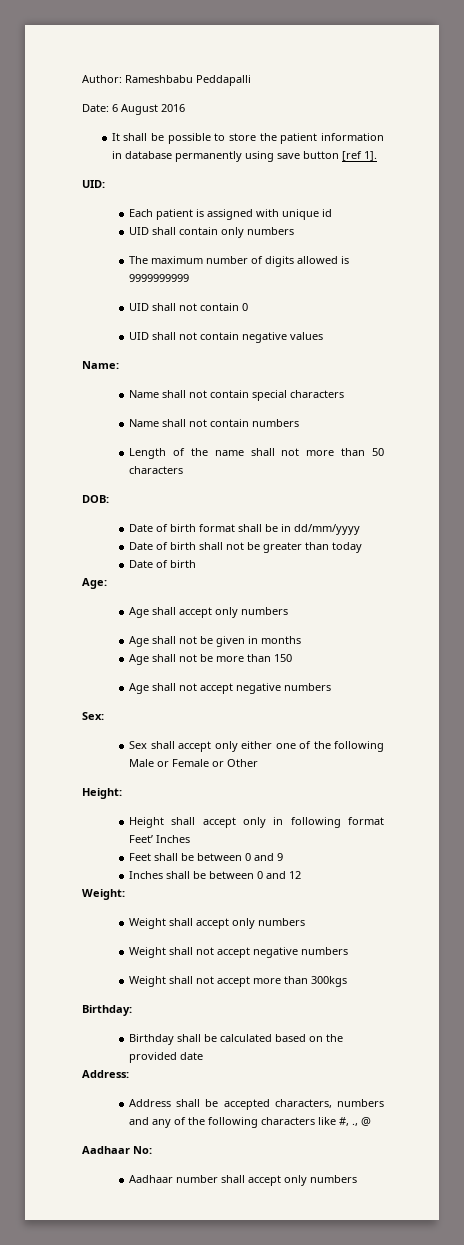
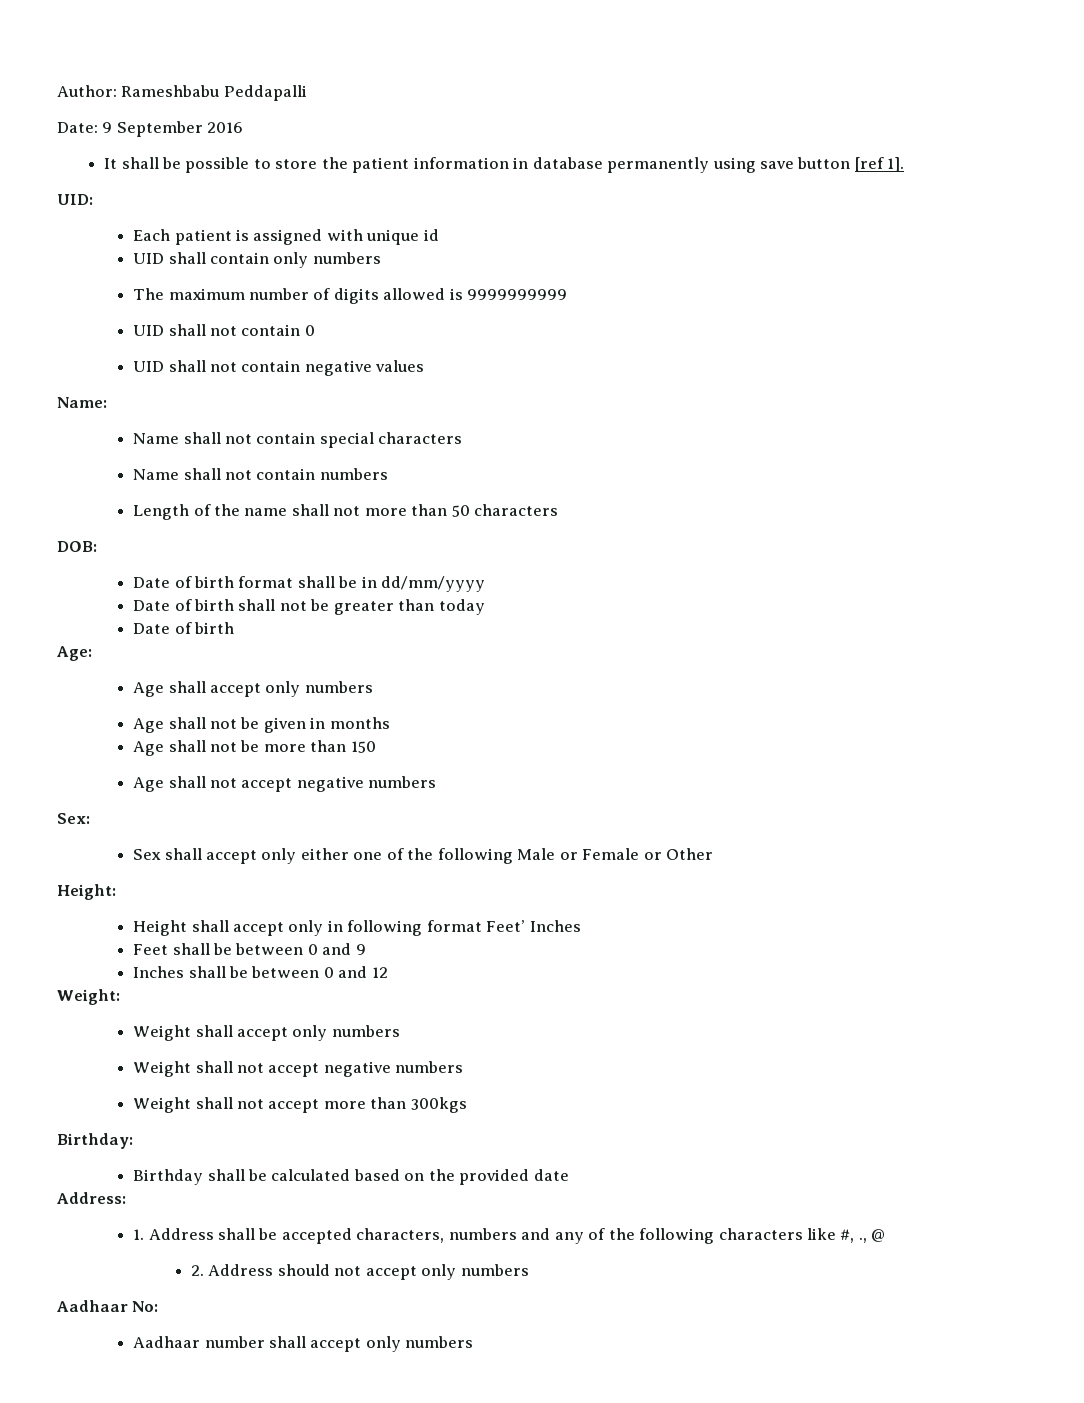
- Date: 6 August 2016
+ Date: 9 September 2016
- Address shall be accepted characters, numbers and any of the following characters like #, ., @
+ 1. Address shall be accepted characters, numbers and any of the following characters like #, ., @
+ 2. Address should not accept only numbers

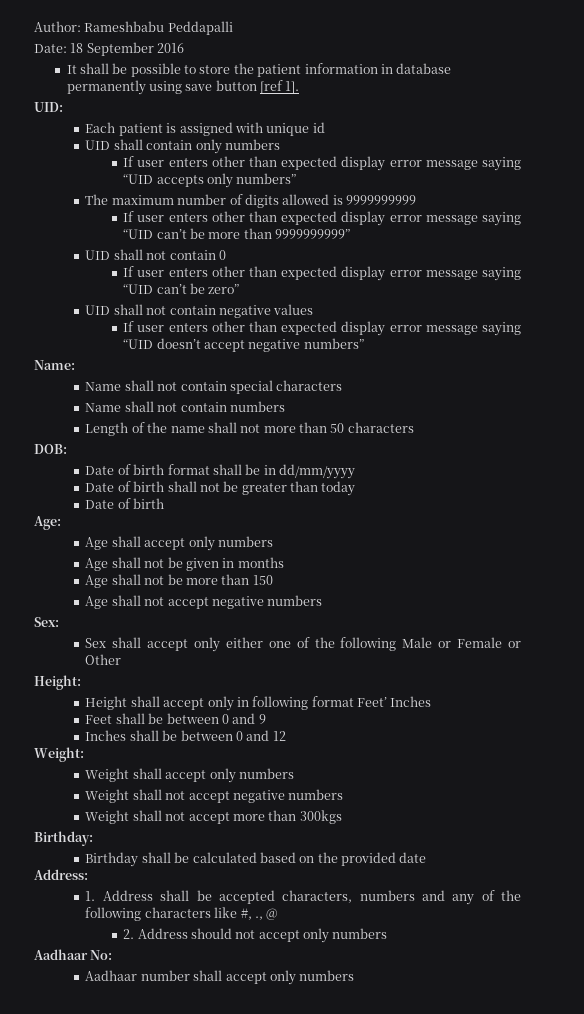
- Date: 9 September 2016
+ Date: 18 September 2016
+ If user enters other than expected display error message saying “UID accepts only numbers”
+ If user enters other than expected display error message saying “UID can’t be more than 9999999999”
+ If user enters other than expected display error message saying “UID can’t be zero”
+ If user enters other than expected display error message saying “UID doesn’t accept negative numbers”

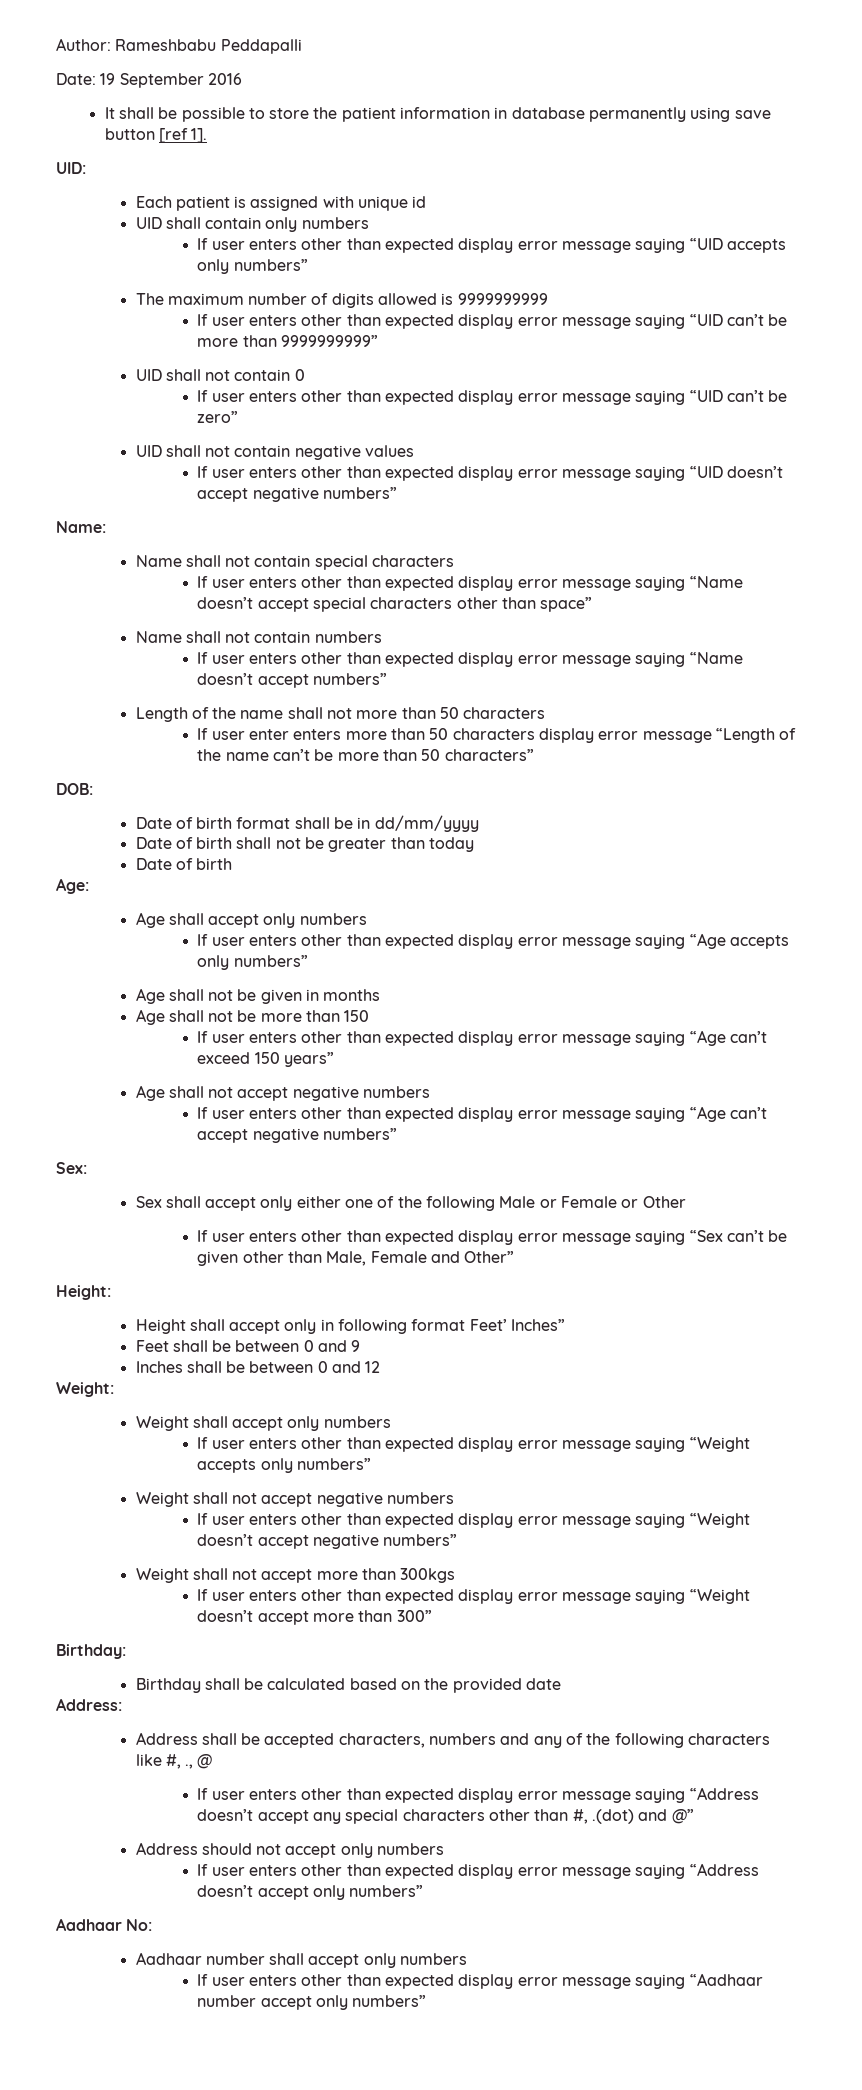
- Date: 18 September 2016
+ Date: 19 September 2016
+ If user enters other than expected display error message saying “Name doesn’t accept special characters other than space”
+ If user enters other than expected display error message saying “Name doesn’t accept numbers”
+ If user enter enters more than 50 characters display error message “Length of the name can’t be more than 50 characters”
+ If user enters other than expected display error message saying “Age accepts only numbers”
+ If user enters other than expected display error message saying “Age can’t exceed 150 years”
+ If user enters other than expected display error message saying “Age can’t accept negative numbers”
+ If user enters other than expected display error message saying “Sex can’t be given other than Male, Female and Other”
- Height shall accept only in following format Feet’ Inches
+ Height shall accept only in following format Feet’ Inches”
+ If user enters other than expected display error message saying “Weight accepts only numbers”
+ If user enters other than expected display error message saying “Weight doesn’t accept negative numbers”
+ If user enters other than expected display error message saying “Weight doesn’t accept more than 300”
- 1. Address shall be accepted characters, numbers and any of the following characters like #, ., @
+ Address shall be accepted characters, numbers and any of the following characters like #, ., @
- 2. Address should not accept only numbers
+ If user enters other than expected display error message saying “Address doesn’t accept any special characters other than #, .(dot) and @”
+ Address should not accept only numbers
+ If user enters other than expected display error message saying “Address doesn’t accept only numbers”
+ If user enters other than expected display error message saying “Aadhaar number accept only numbers”

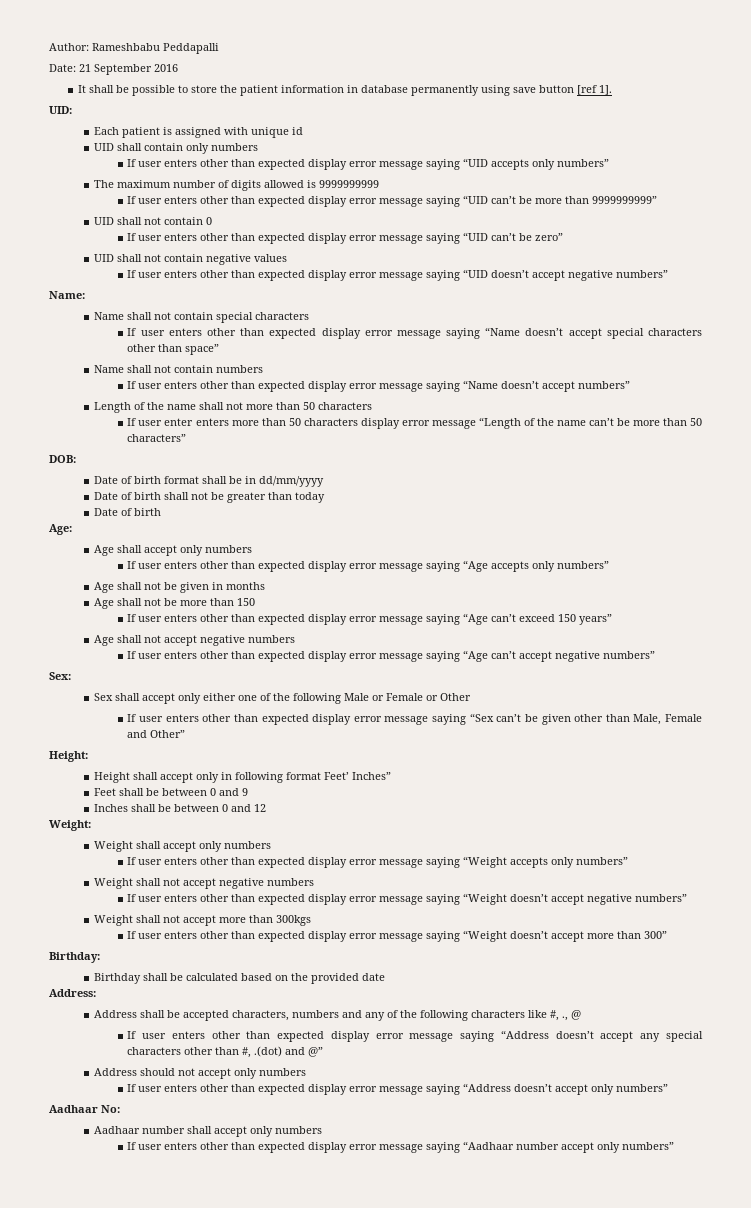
- Date: 19 September 2016
+ Date: 21 September 2016

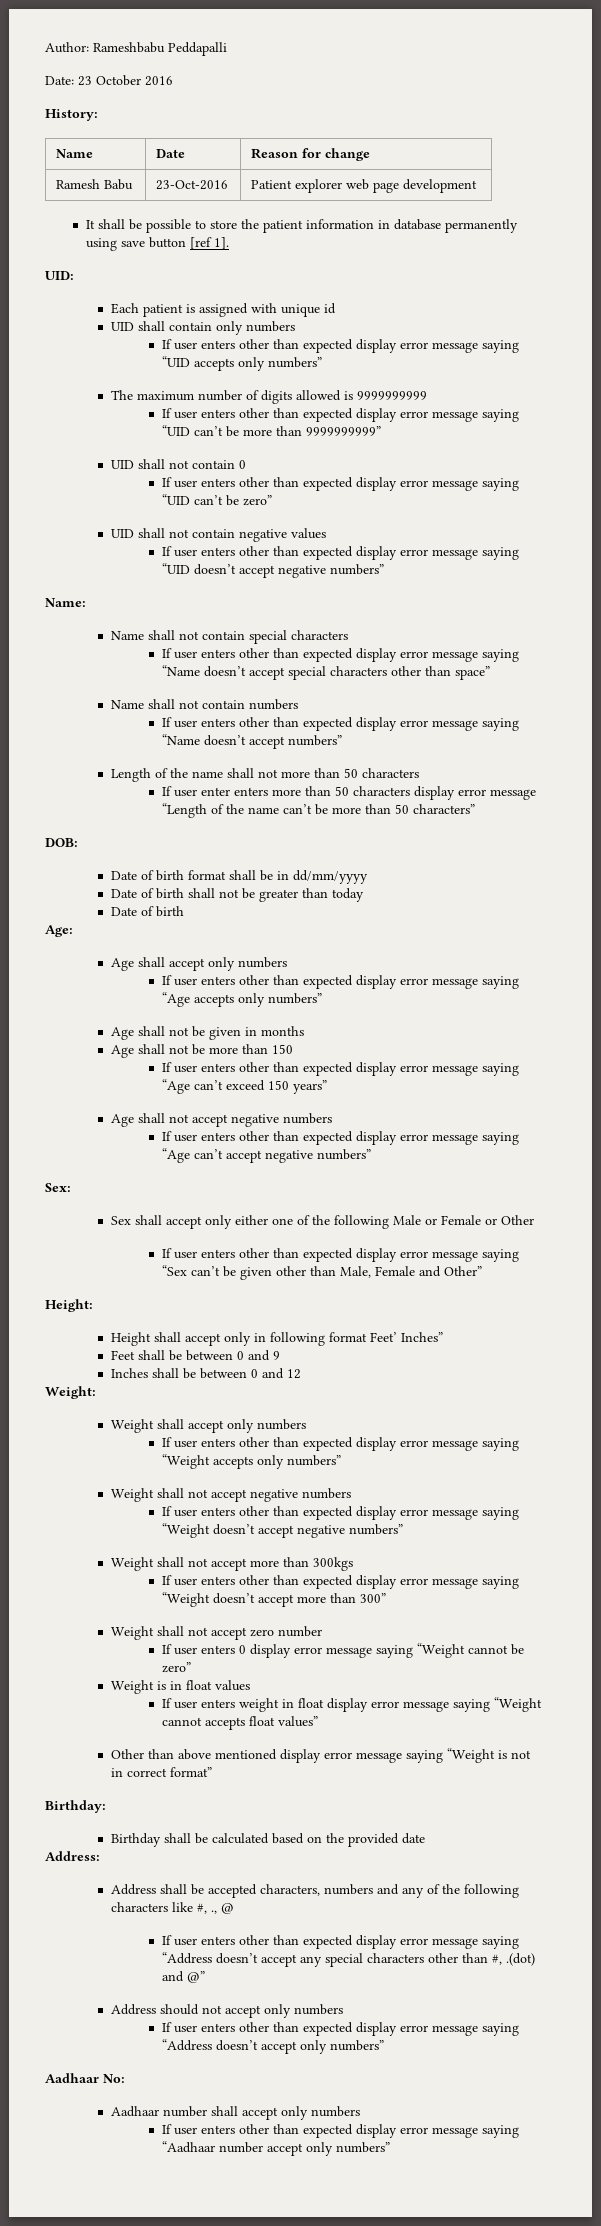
- Date: 21 September 2016
+ Date: 23 October 2016
+ History:
+ Name | Date | Reason for change
+ Ramesh Babu | 23-Oct-2016 | Patient explorer web page development
+ Weight shall not accept zero number
+ If user enters 0 display error message saying “Weight cannot be zero”
+ Weight is in float values
+ If user enters weight in float display error message saying “Weight cannot accepts float values”
+ Other than above mentioned display error message saying “Weight is not in correct format”

